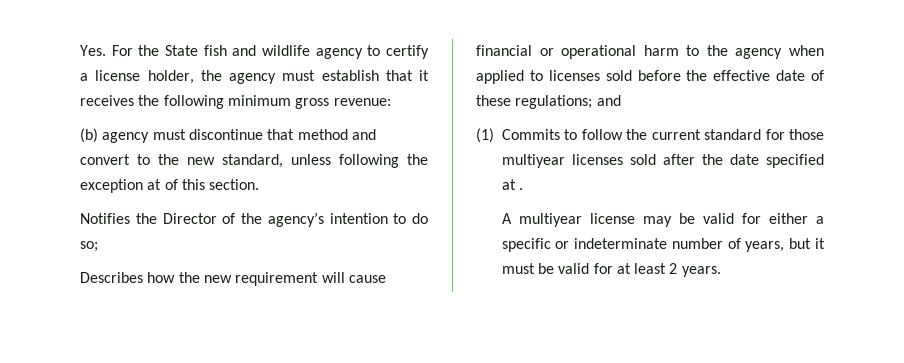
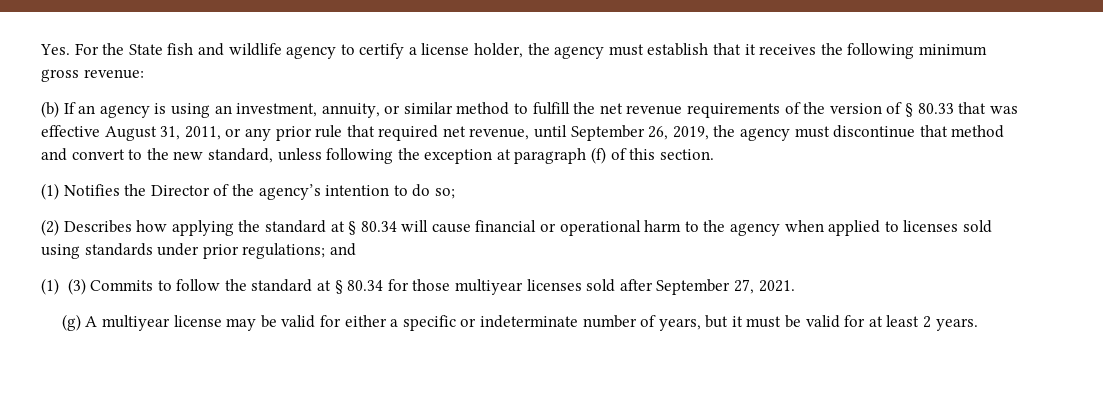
- (b) agency must discontinue that method and convert to the new standard, unless following the exception at of this section.
+ (b) If an agency is using an investment, annuity, or similar method to fulfill the net revenue requirements of the version of § 80.33 that was effective August 31, 2011, or any prior rule that required net revenue, until September 26, 2019, the agency must discontinue that method and convert to the new standard, unless following the exception at paragraph (f) of this section.
- Notifies the Director of the agency’s intention to do so;
+ (1) Notifies the Director of the agency’s intention to do so;
- Describes how the new requirement will cause financial or operational harm to the agency when applied to licenses sold before the effective date of these regulations; and
+ (2) Describes how applying the standard at § 80.34 will cause financial or operational harm to the agency when applied to licenses sold using standards under prior regulations; and
- (1) Commits to follow the current standard for those multiyear licenses sold after the date specified at .
- A multiyear license may be valid for either a specific or indeterminate number of years, but it must be valid for at least 2 years.
+ (1) (3) Commits to follow the standard at § 80.34 for those multiyear licenses sold after September 27, 2021.
+ (g) A multiyear license may be valid for either a specific or indeterminate number of years, but it must be valid for at least 2 years.

